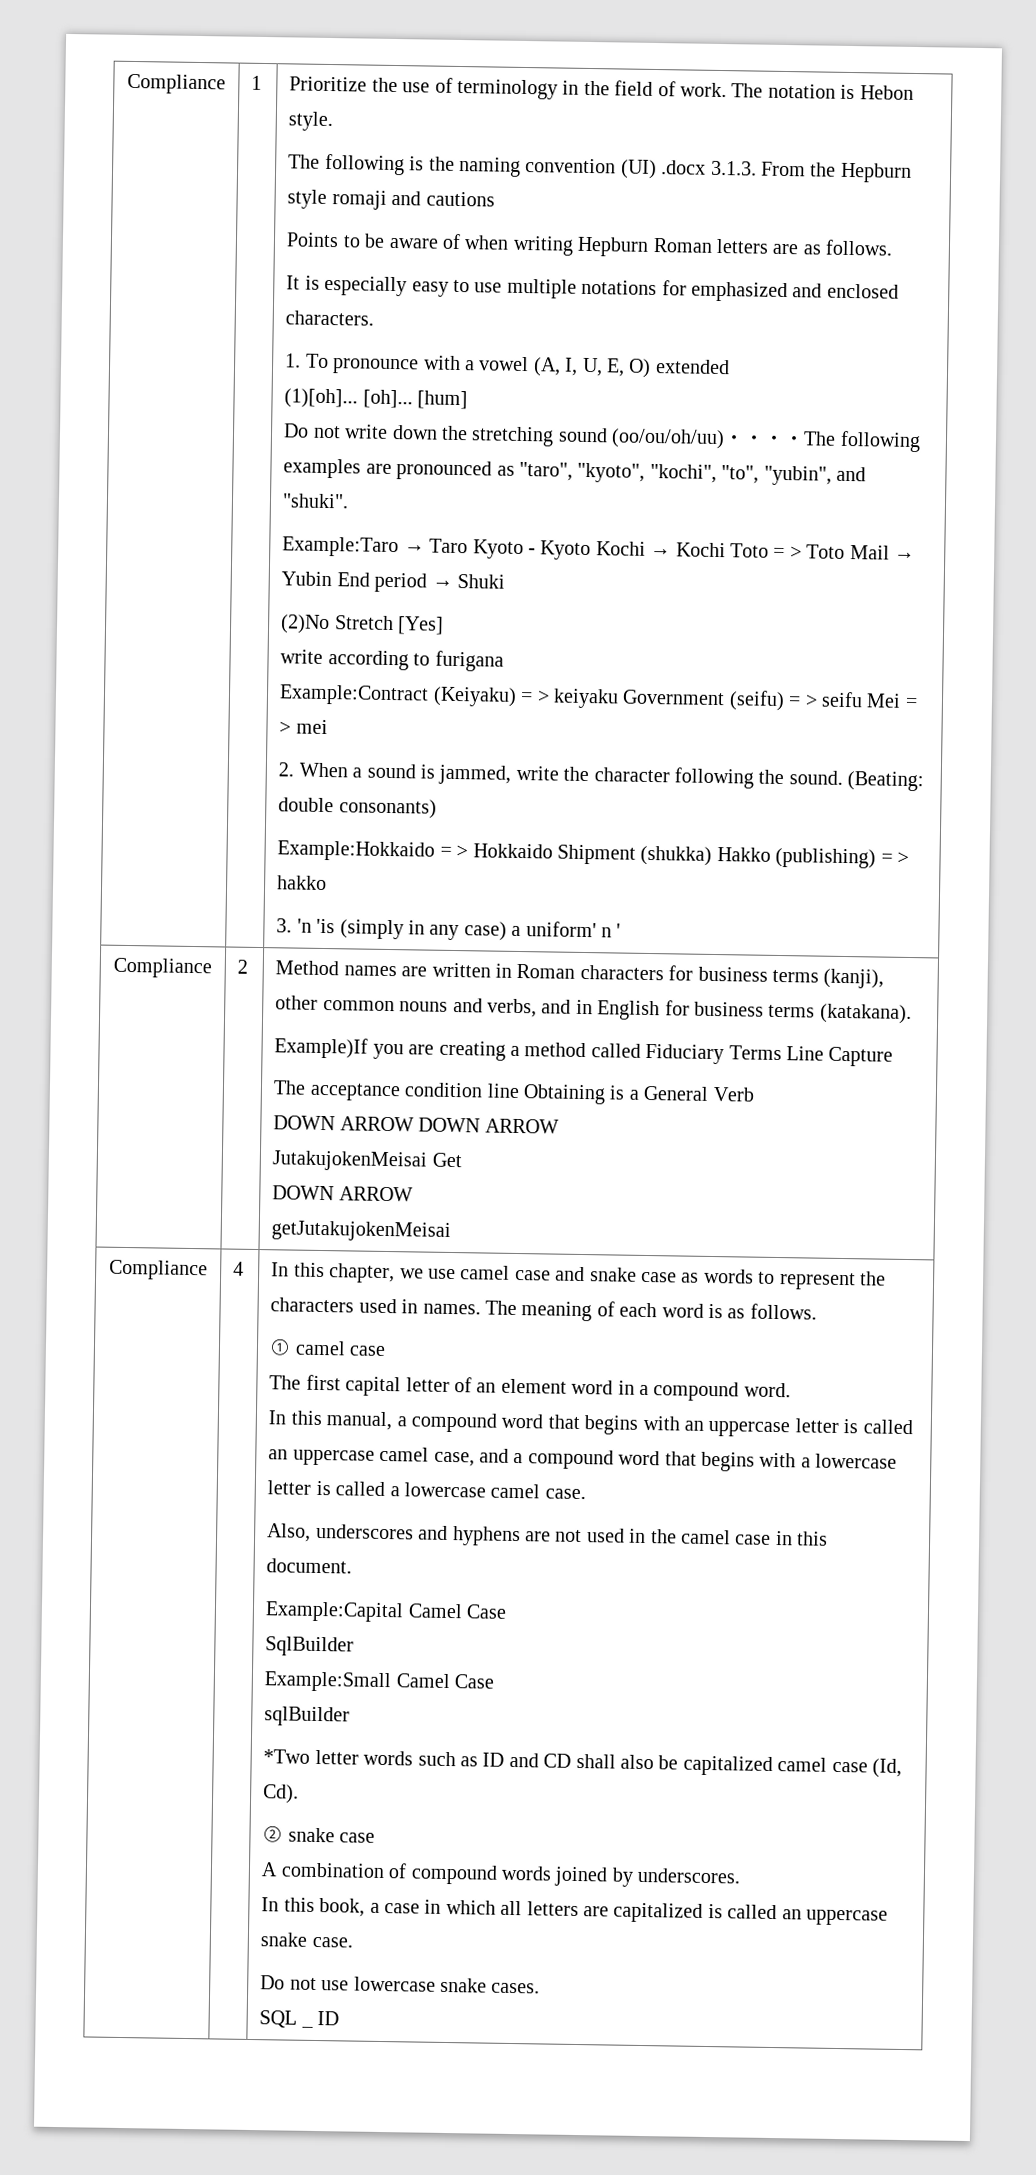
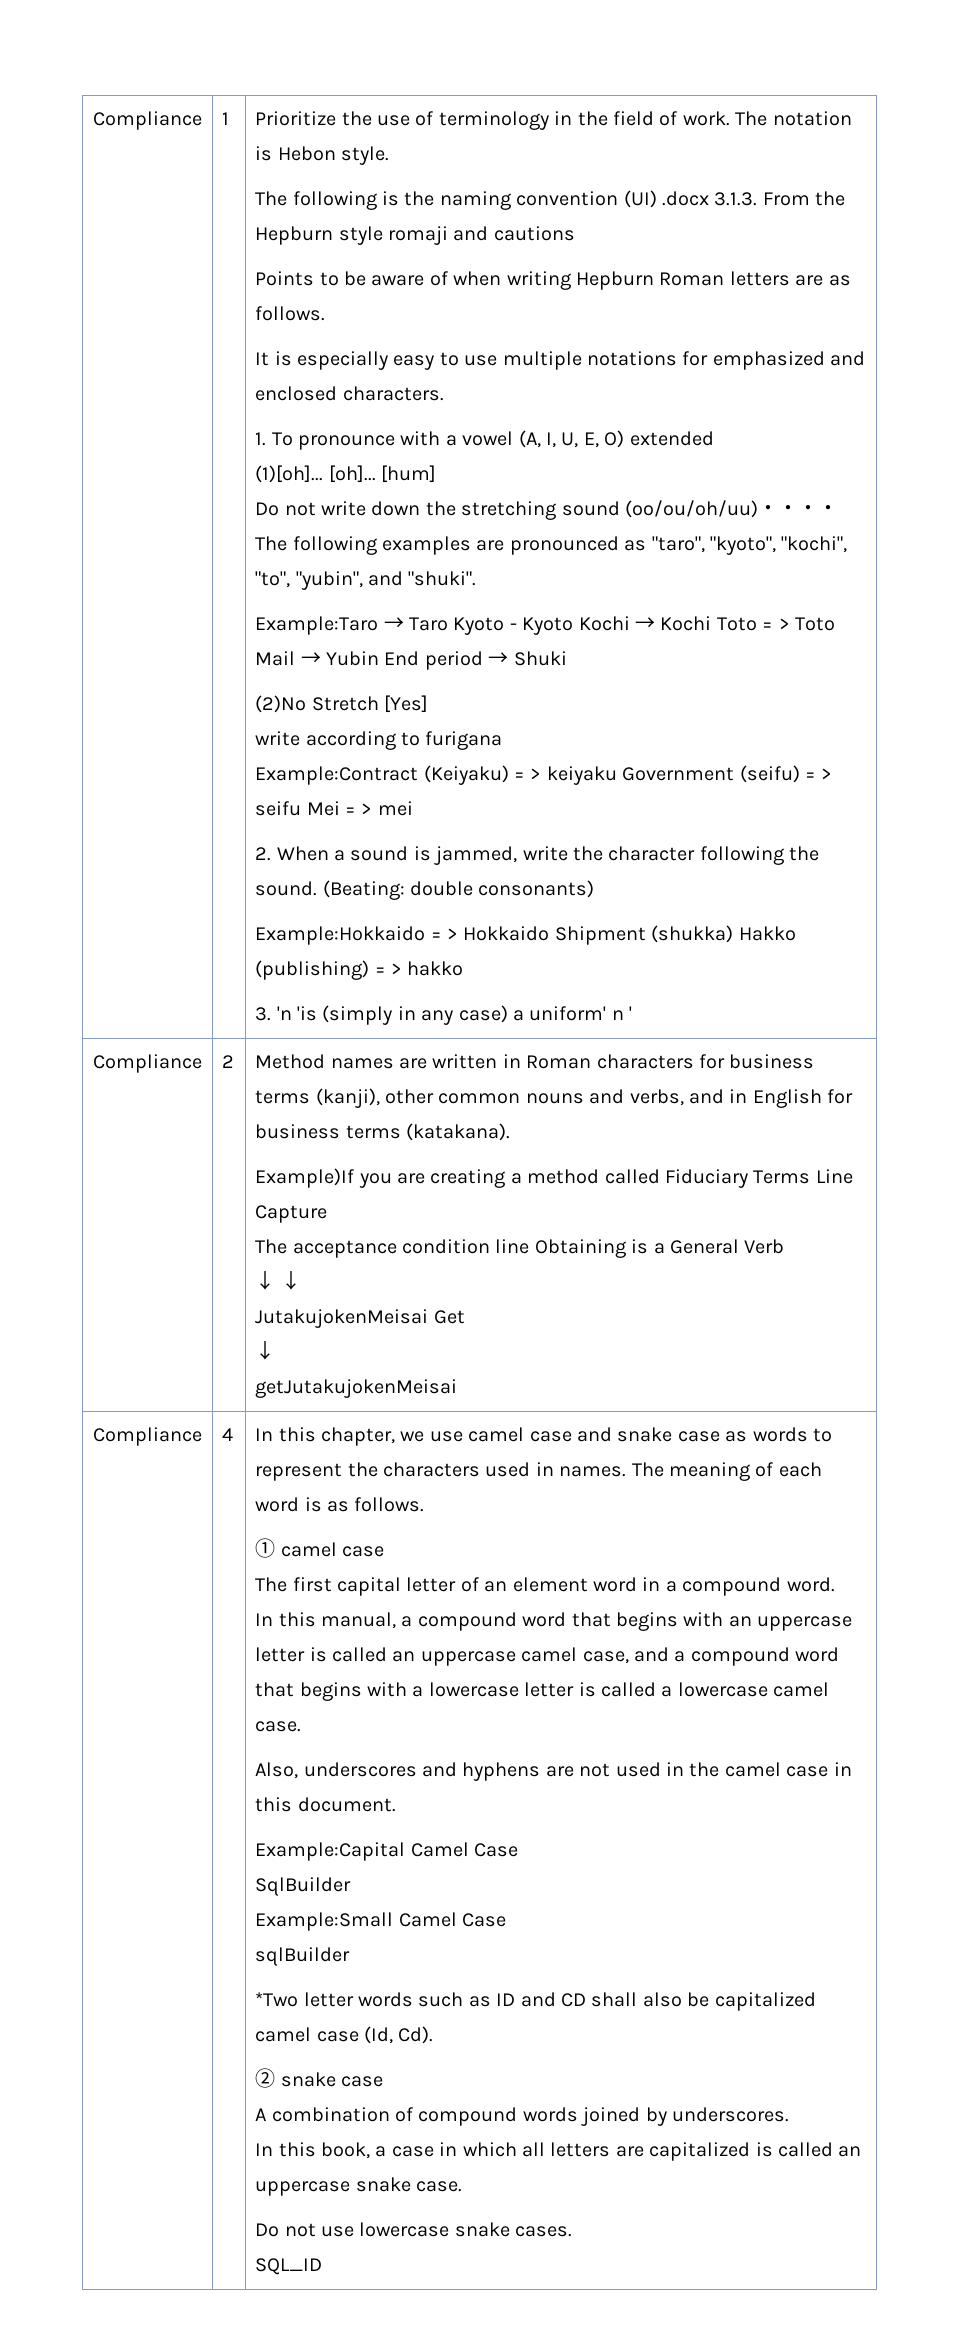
- DOWN ARROW DOWN ARROW
+ ↓ ↓
  JutakujokenMeisai Get
- DOWN ARROW
+ ↓
- SQL _ ID
+ SQL_ID

